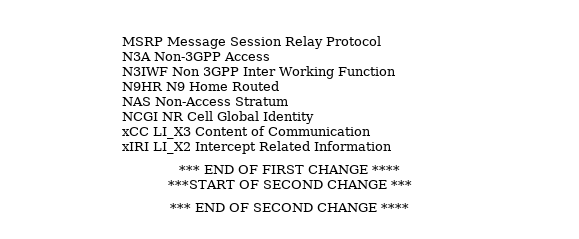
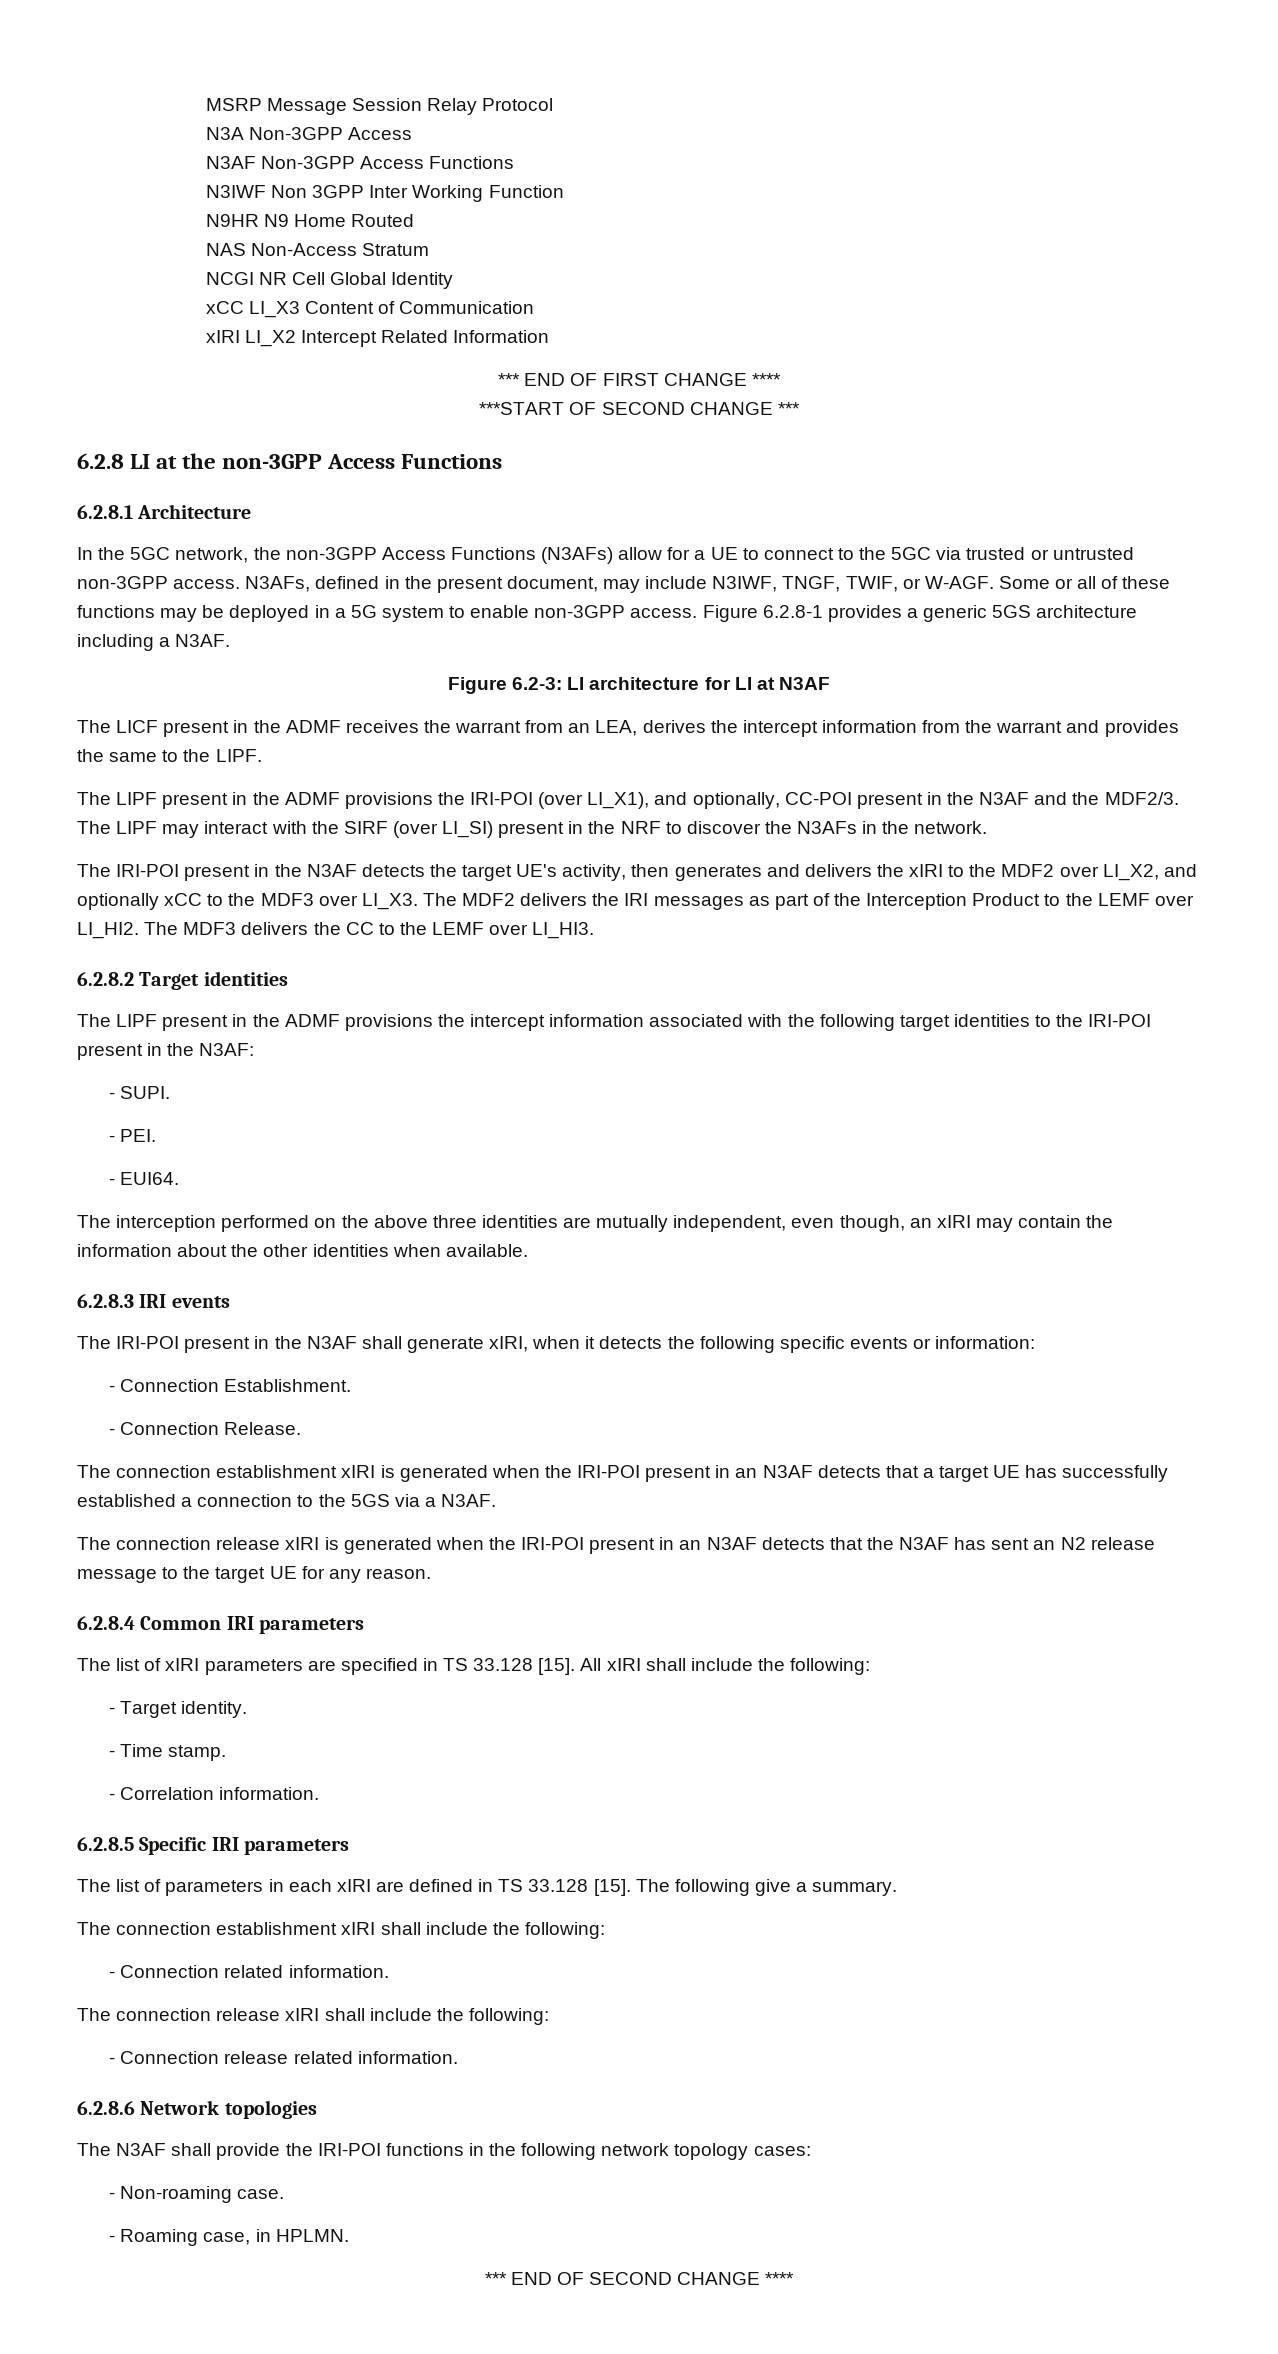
+ N3AF Non-3GPP Access Functions
+ 6.2.8 LI at the non-3GPP Access Functions
+ 6.2.8.1 Architecture
+ In the 5GC network, the non-3GPP Access Functions (N3AFs) allow for a UE to connect to the 5GC via trusted or untrusted non-3GPP access. N3AFs, defined in the present document, may include N3IWF, TNGF, TWIF, or W-AGF. Some or all of these functions may be deployed in a 5G system to enable non-3GPP access. Figure 6.2.8-1 provides a generic 5GS architecture including a N3AF.
+ Figure 6.2-3: LI architecture for LI at N3AF
+ The LICF present in the ADMF receives the warrant from an LEA, derives the intercept information from the warrant and provides the same to the LIPF.
+ The LIPF present in the ADMF provisions the IRI-POI (over LI_X1), and optionally, CC-POI present in the N3AF and the MDF2/3. The LIPF may interact with the SIRF (over LI_SI) present in the NRF to discover the N3AFs in the network.
+ The IRI-POI present in the N3AF detects the target UE's activity, then generates and delivers the xIRI to the MDF2 over LI_X2, and optionally xCC to the MDF3 over LI_X3. The MDF2 delivers the IRI messages as part of the Interception Product to the LEMF over LI_HI2. The MDF3 delivers the CC to the LEMF over LI_HI3.
+ 6.2.8.2 Target identities
+ The LIPF present in the ADMF provisions the intercept information associated with the following target identities to the IRI-POI present in the N3AF:
+ - SUPI.
+ - PEI.
+ - EUI64.
+ The interception performed on the above three identities are mutually independent, even though, an xIRI may contain the information about the other identities when available.
+ 6.2.8.3 IRI events
+ The IRI-POI present in the N3AF shall generate xIRI, when it detects the following specific events or information:
+ - Connection Establishment.
+ - Connection Release.
+ The connection establishment xIRI is generated when the IRI-POI present in an N3AF detects that a target UE has successfully established a connection to the 5GS via a N3AF.
+ The connection release xIRI is generated when the IRI-POI present in an N3AF detects that the N3AF has sent an N2 release message to the target UE for any reason.
+ 6.2.8.4 Common IRI parameters
+ The list of xIRI parameters are specified in TS 33.128 [15]. All xIRI shall include the following:
+ - Target identity.
+ - Time stamp.
+ - Correlation information.
+ 6.2.8.5 Specific IRI parameters
+ The list of parameters in each xIRI are defined in TS 33.128 [15]. The following give a summary.
+ The connection establishment xIRI shall include the following:
+ - Connection related information.
+ The connection release xIRI shall include the following:
+ - Connection release related information.
+ 6.2.8.6 Network topologies
+ The N3AF shall provide the IRI-POI functions in the following network topology cases:
+ - Non-roaming case.
+ - Roaming case, in HPLMN.

